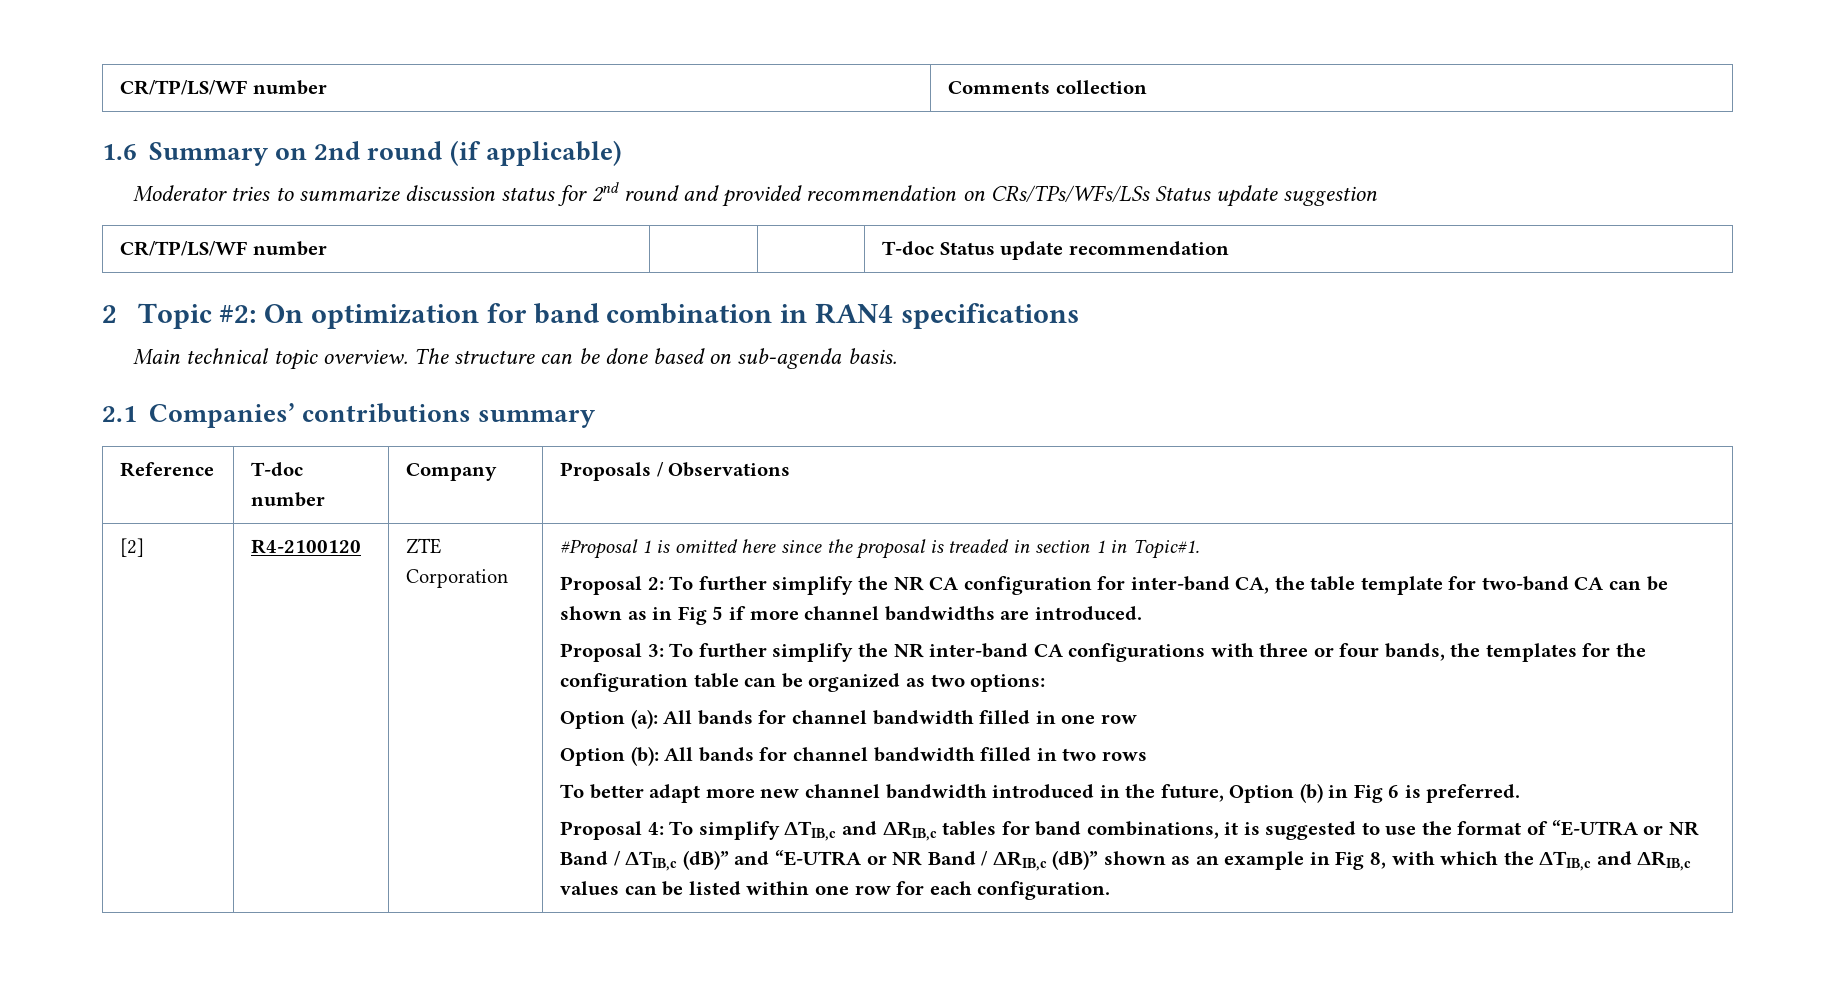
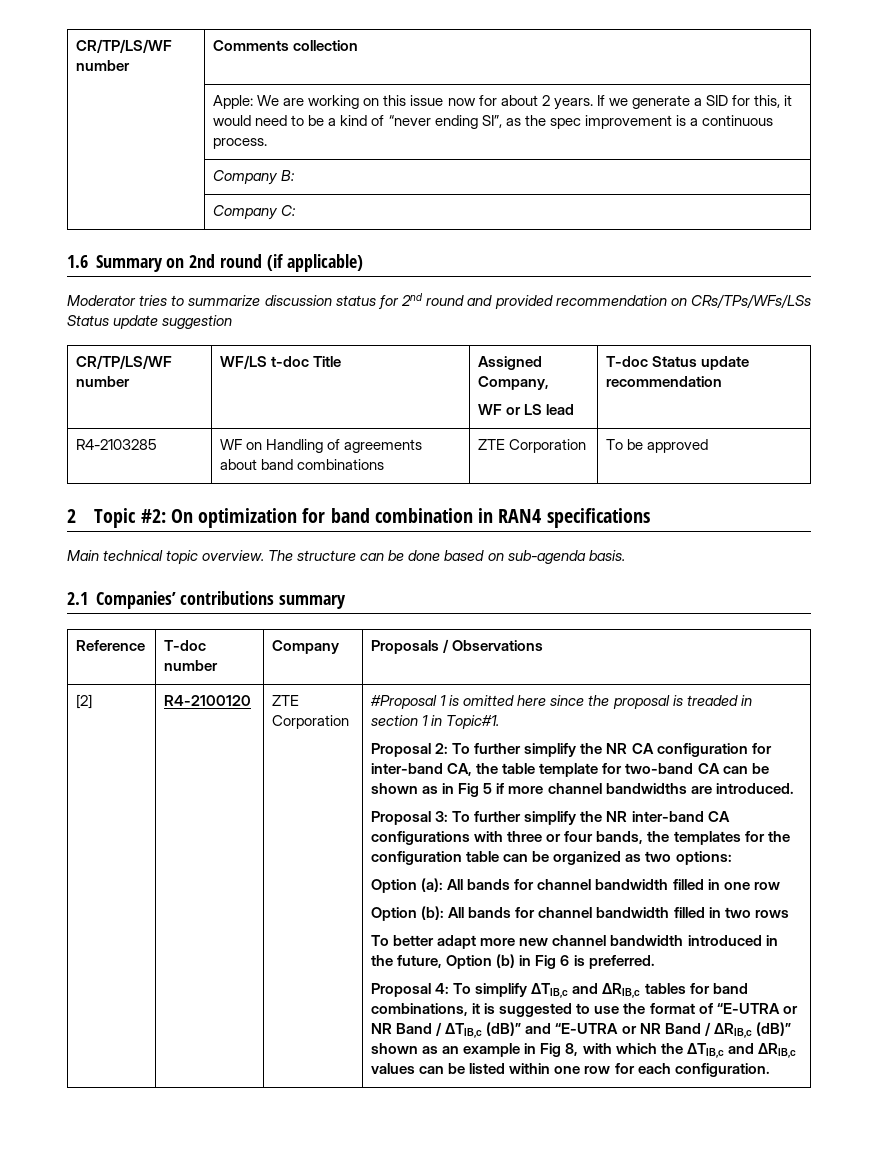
+ | Apple: We are working on this issue now for about 2 years. If we generate a SID for this, it would need to be a kind of “never ending SI”, as the spec improvement is a continuous process.
+ | Company B:
+ | Company C:
- CR/TP/LS/WF number | | | T-doc Status update recommendation
+ CR/TP/LS/WF number | WF/LS t-doc Title | Assigned Company,
+ WF or LS lead | T-doc Status update recommendation
+ R4-2103285 | WF on Handling of agreements about band combinations | ZTE Corporation | To be approved

